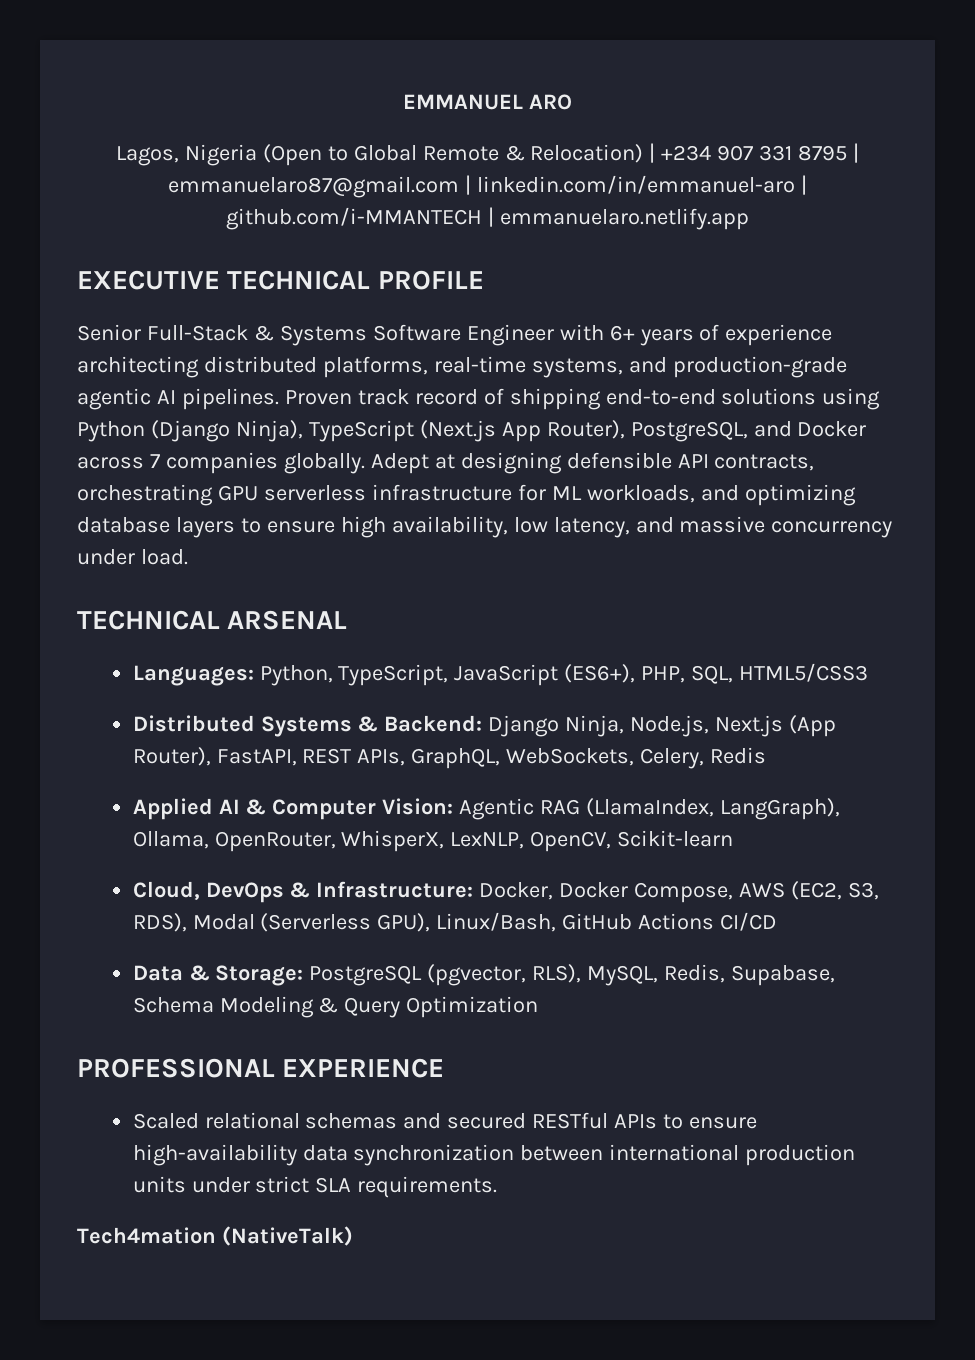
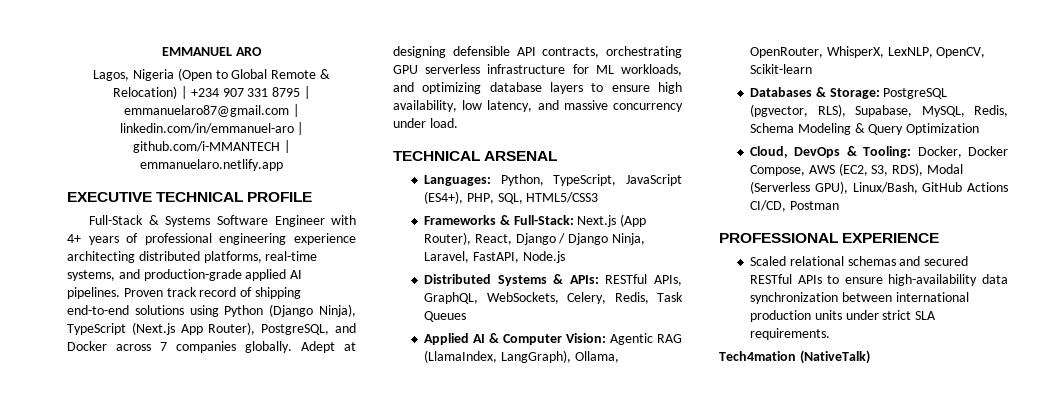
- Senior Full-Stack & Systems Software Engineer with 6+ years of experience architecting distributed platforms, real-time systems, and production-grade agentic AI pipelines.
+ Full-Stack & Systems Software Engineer with 4+ years of professional engineering experience architecting distributed platforms, real-time systems, and production-grade applied AI pipelines.
- Languages: Python, TypeScript, JavaScript (ES6+), PHP, SQL, HTML5/CSS3
+ Languages: Python, TypeScript, JavaScript (ES4+), PHP, SQL, HTML5/CSS3
- Distributed Systems & Backend: Django Ninja, Node.js, Next.js (App Router), FastAPI, REST APIs, GraphQL, WebSockets, Celery, Redis
+ Frameworks & Full-Stack: Next.js (App Router), React, Django / Django Ninja, Laravel, FastAPI, Node.js
+ Distributed Systems & APIs: RESTful APIs, GraphQL, WebSockets, Celery, Redis, Task Queues
+ Databases & Storage: PostgreSQL (pgvector, RLS), Supabase, MySQL, Redis, Schema Modeling & Query Optimization
- Cloud, DevOps & Infrastructure: Docker, Docker Compose, AWS (EC2, S3, RDS), Modal (Serverless GPU), Linux/Bash, GitHub Actions CI/CD
- Data & Storage: PostgreSQL (pgvector, RLS), MySQL, Redis, Supabase, Schema Modeling & Query Optimization
+ Cloud, DevOps & Tooling: Docker, Docker Compose, AWS (EC2, S3, RDS), Modal (Serverless GPU), Linux/Bash, GitHub Actions CI/CD, Postman

